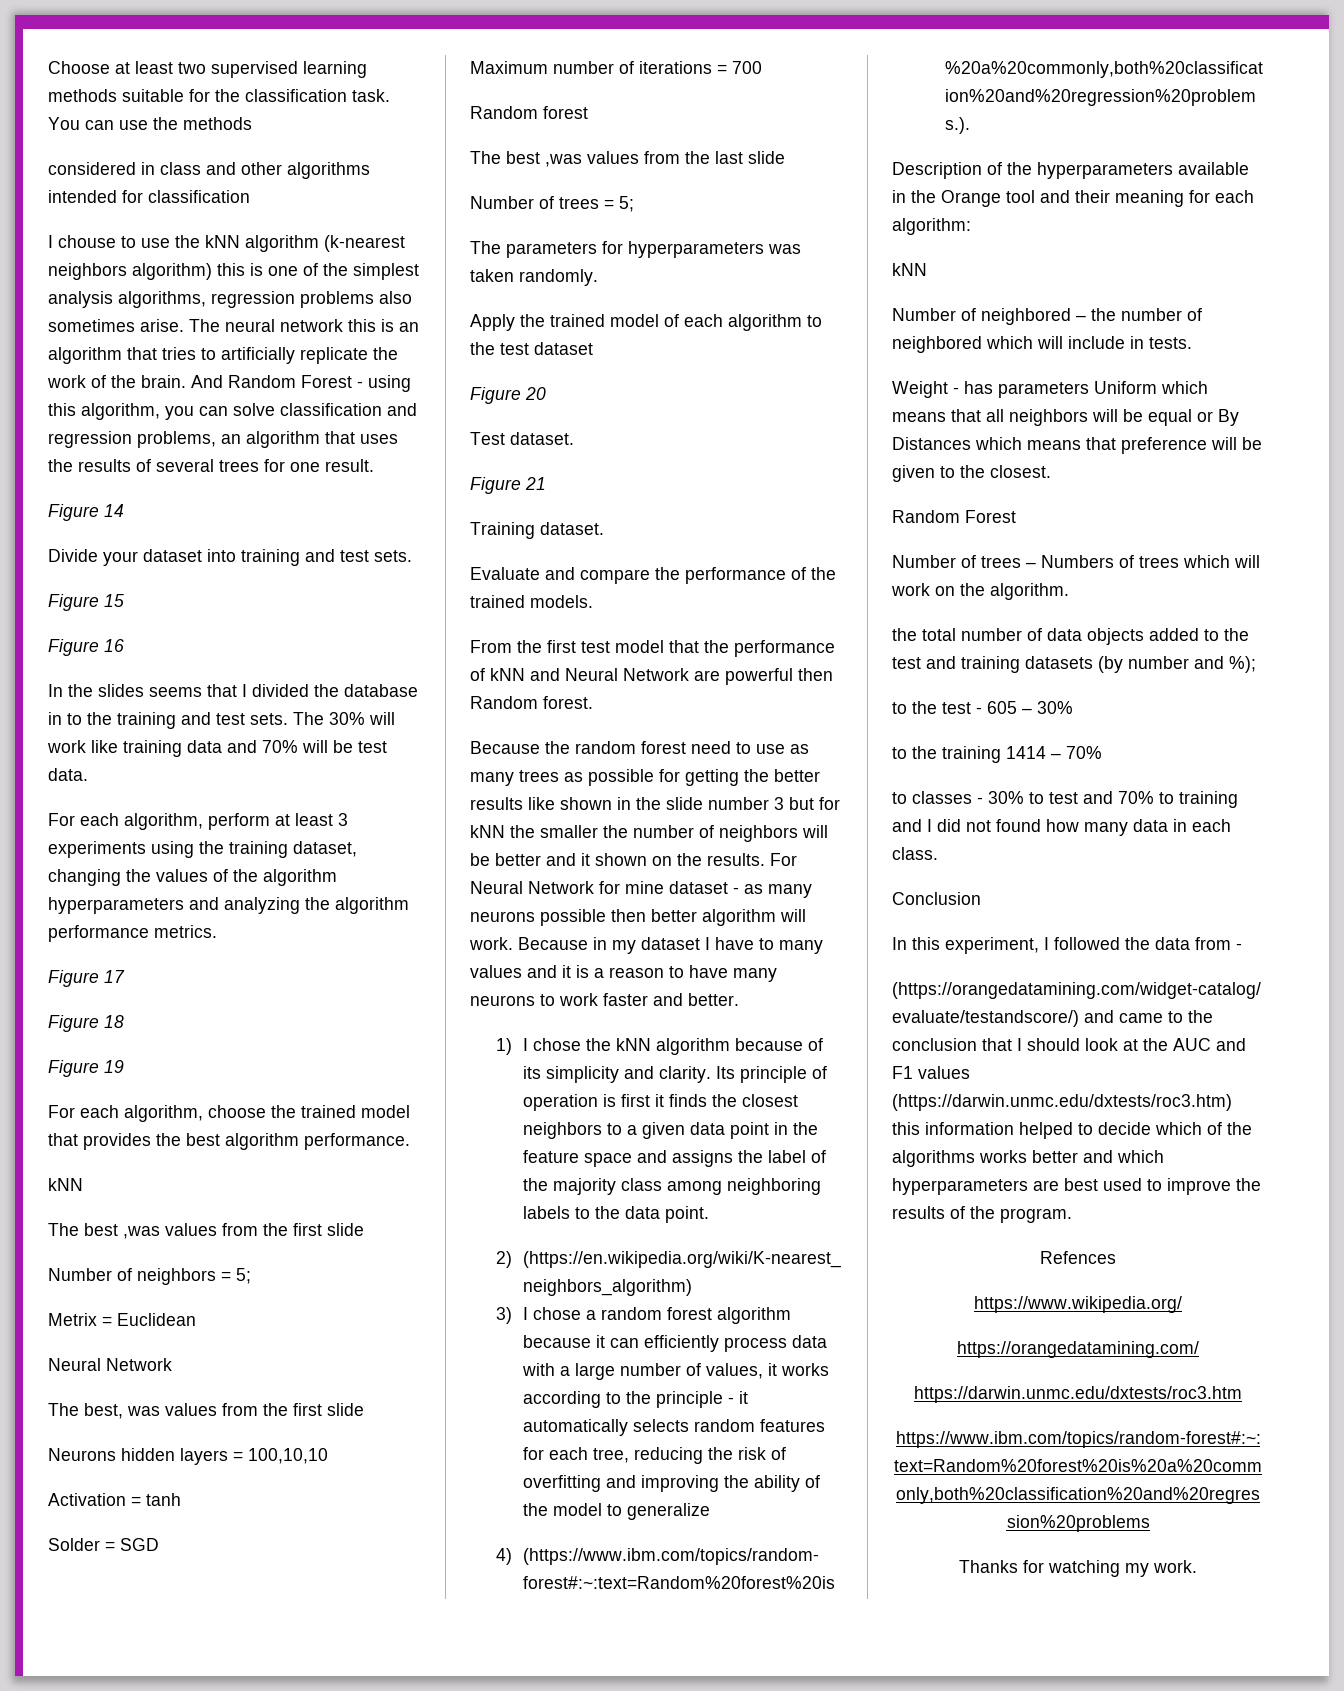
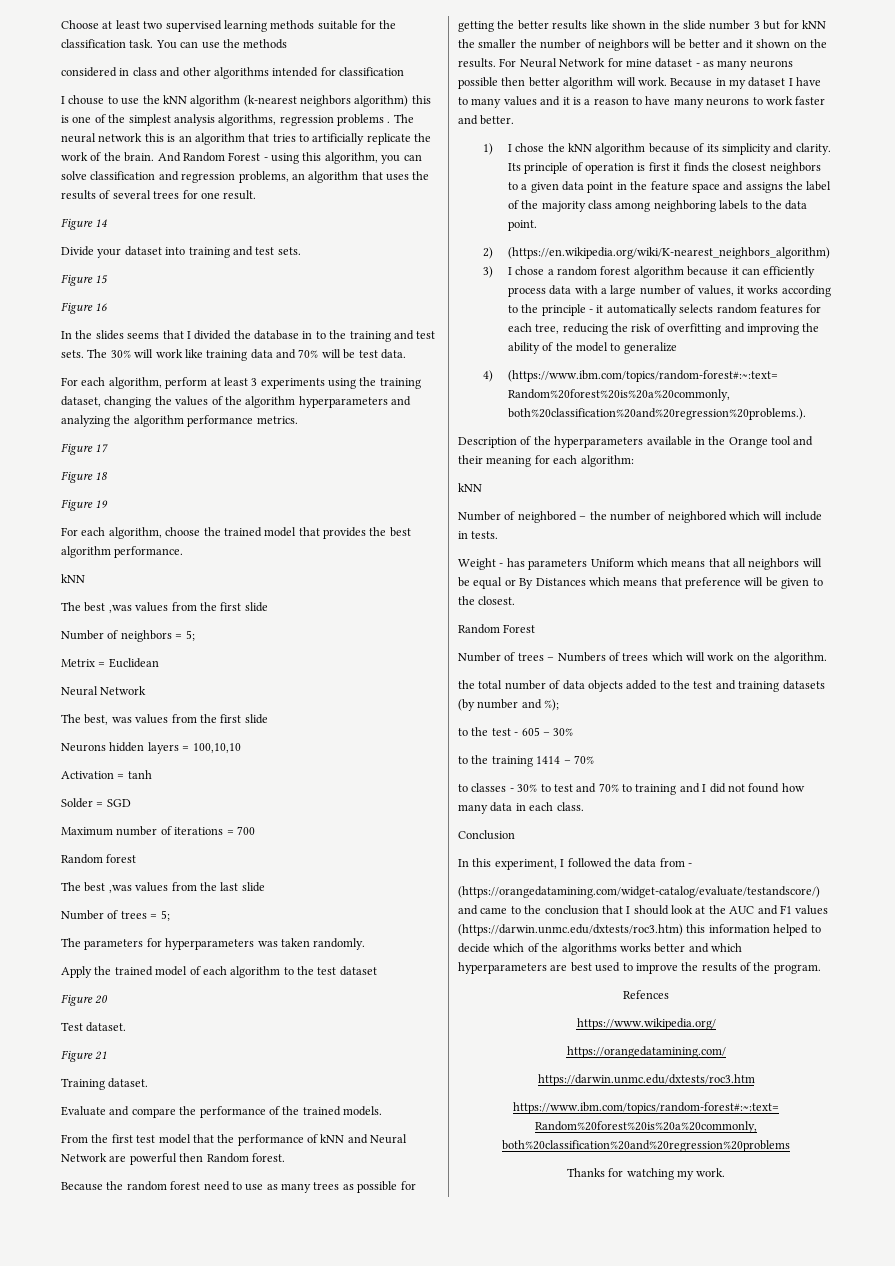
- I chouse to use the kNN algorithm (k-nearest neighbors algorithm) this is one of the simplest analysis algorithms, regression problems also sometimes arise.
+ I chouse to use the kNN algorithm (k-nearest neighbors algorithm) this is one of the simplest analysis algorithms, regression problems .

